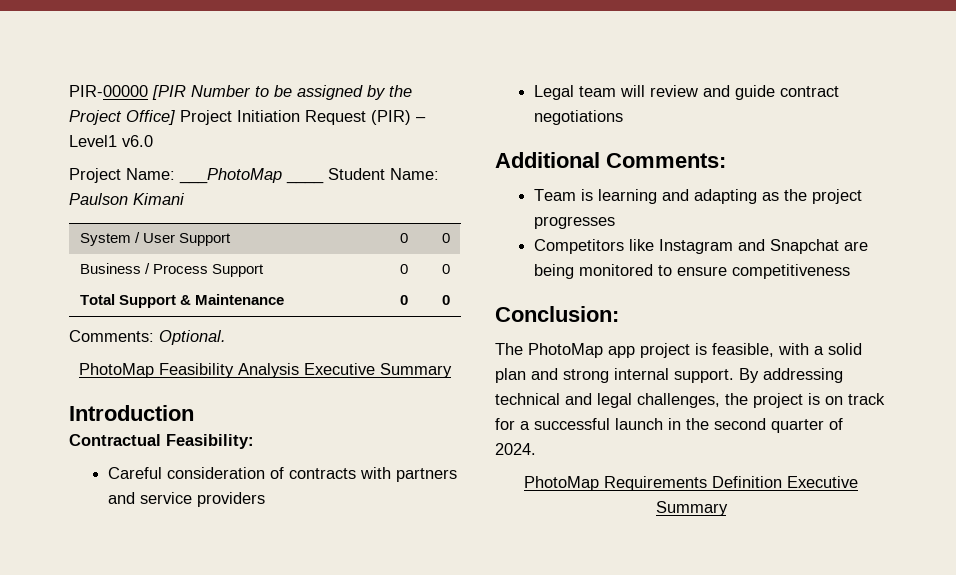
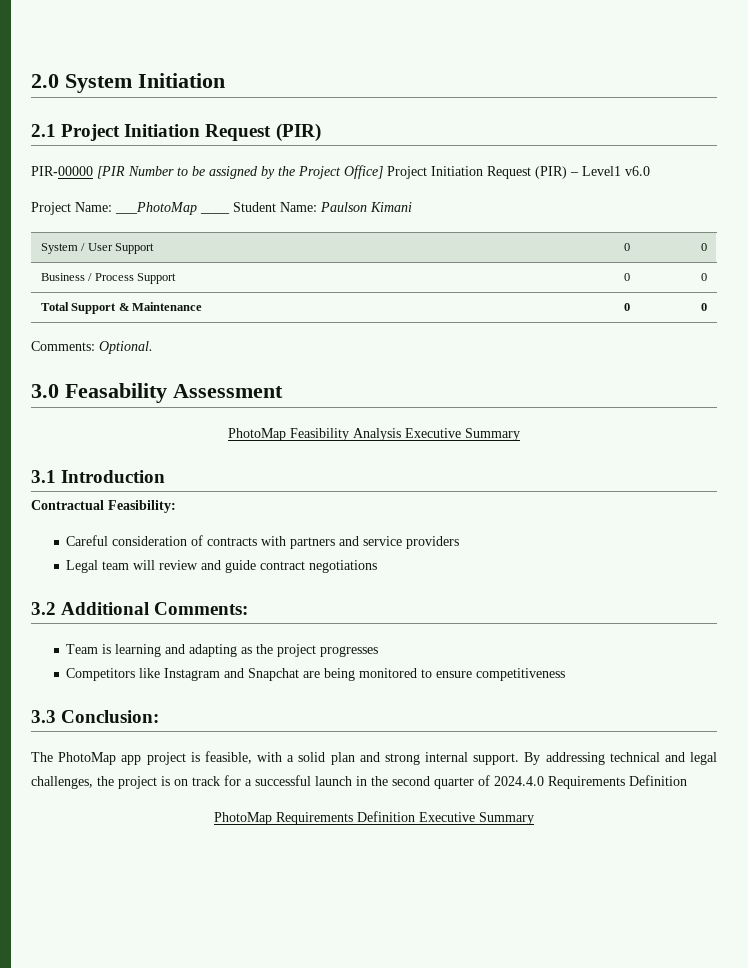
+ 2.0 System Initiation
+ 2.1 Project Initiation Request (PIR)
+ 3.0 Feasability Assessment
- Introduction
+ 3.1 Introduction
- Additional Comments:
+ 3.2 Additional Comments:
- Conclusion:
+ 3.3 Conclusion:
- By addressing technical and legal challenges, the project is on track for a successful launch in the second quarter of 2024.
+ By addressing technical and legal challenges, the project is on track for a successful launch in the second quarter of 2024.4.0 Requirements Definition

